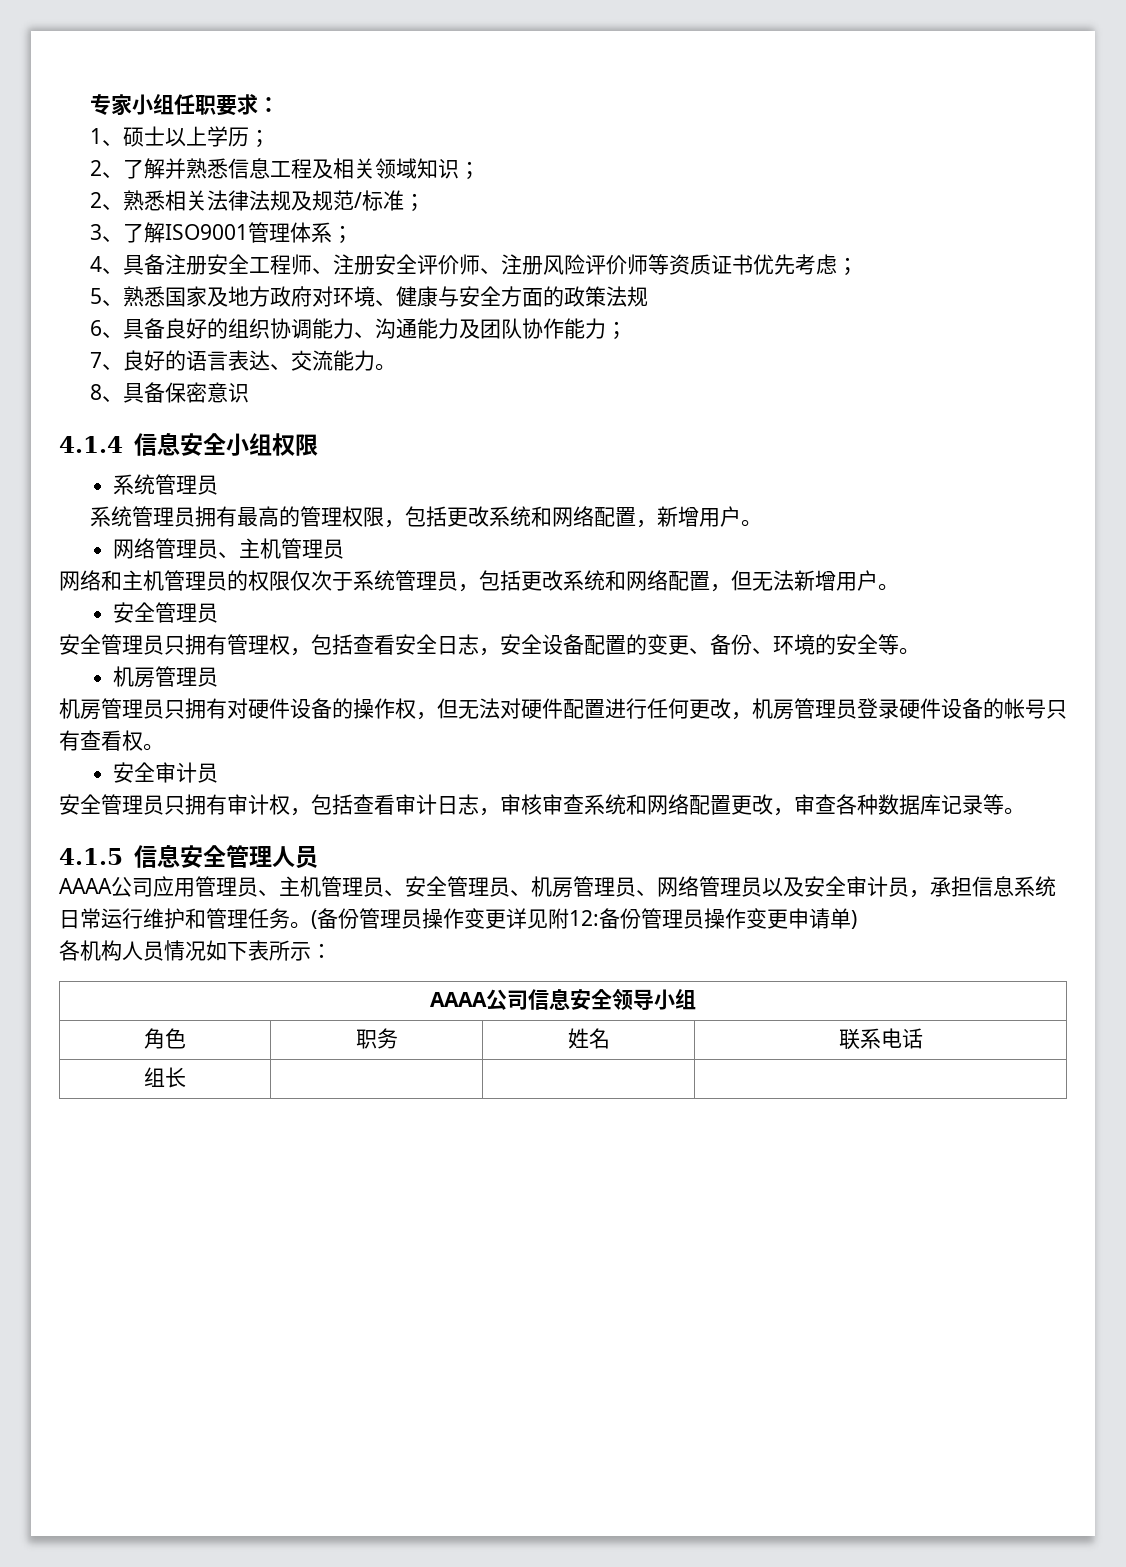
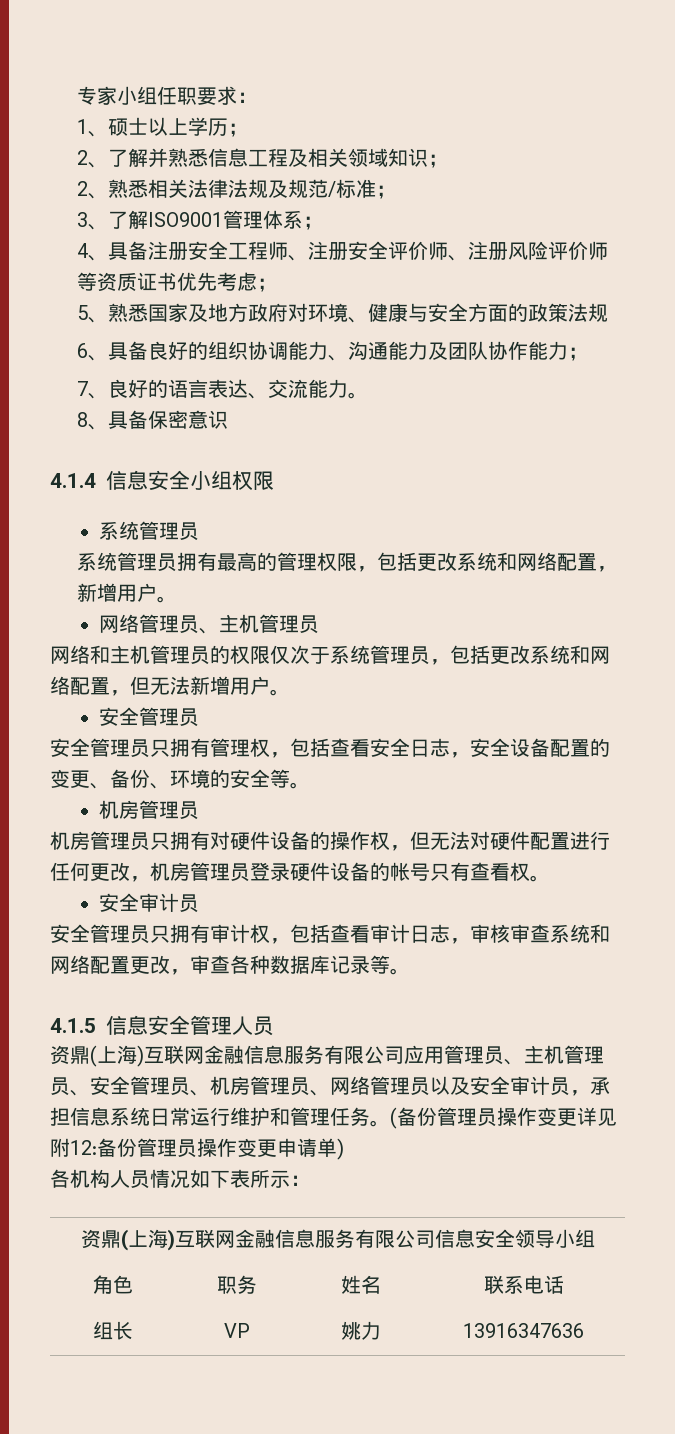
- AAAA公司应用管理员、主机管理员、安全管理员、机房管理员、网络管理员以及安全审计员，承担信息系统日常运行维护和管理任务。
+ 资鼎(上海)互联网金融信息服务有限公司应用管理员、主机管理员、安全管理员、机房管理员、网络管理员以及安全审计员，承担信息系统日常运行维护和管理任务。
- AAAA公司信息安全领导小组
+ 资鼎(上海)互联网金融信息服务有限公司信息安全领导小组
- 组长 | | |
+ 组长 | VP | 姚力 | 13916347636

